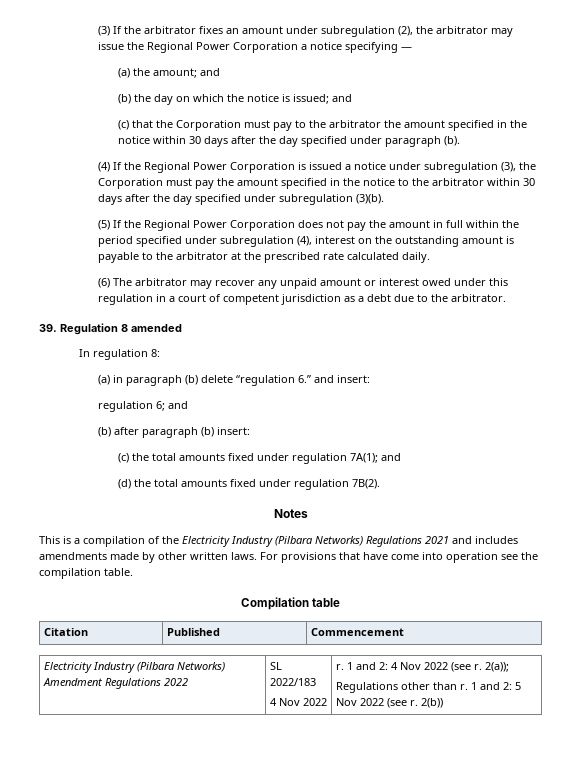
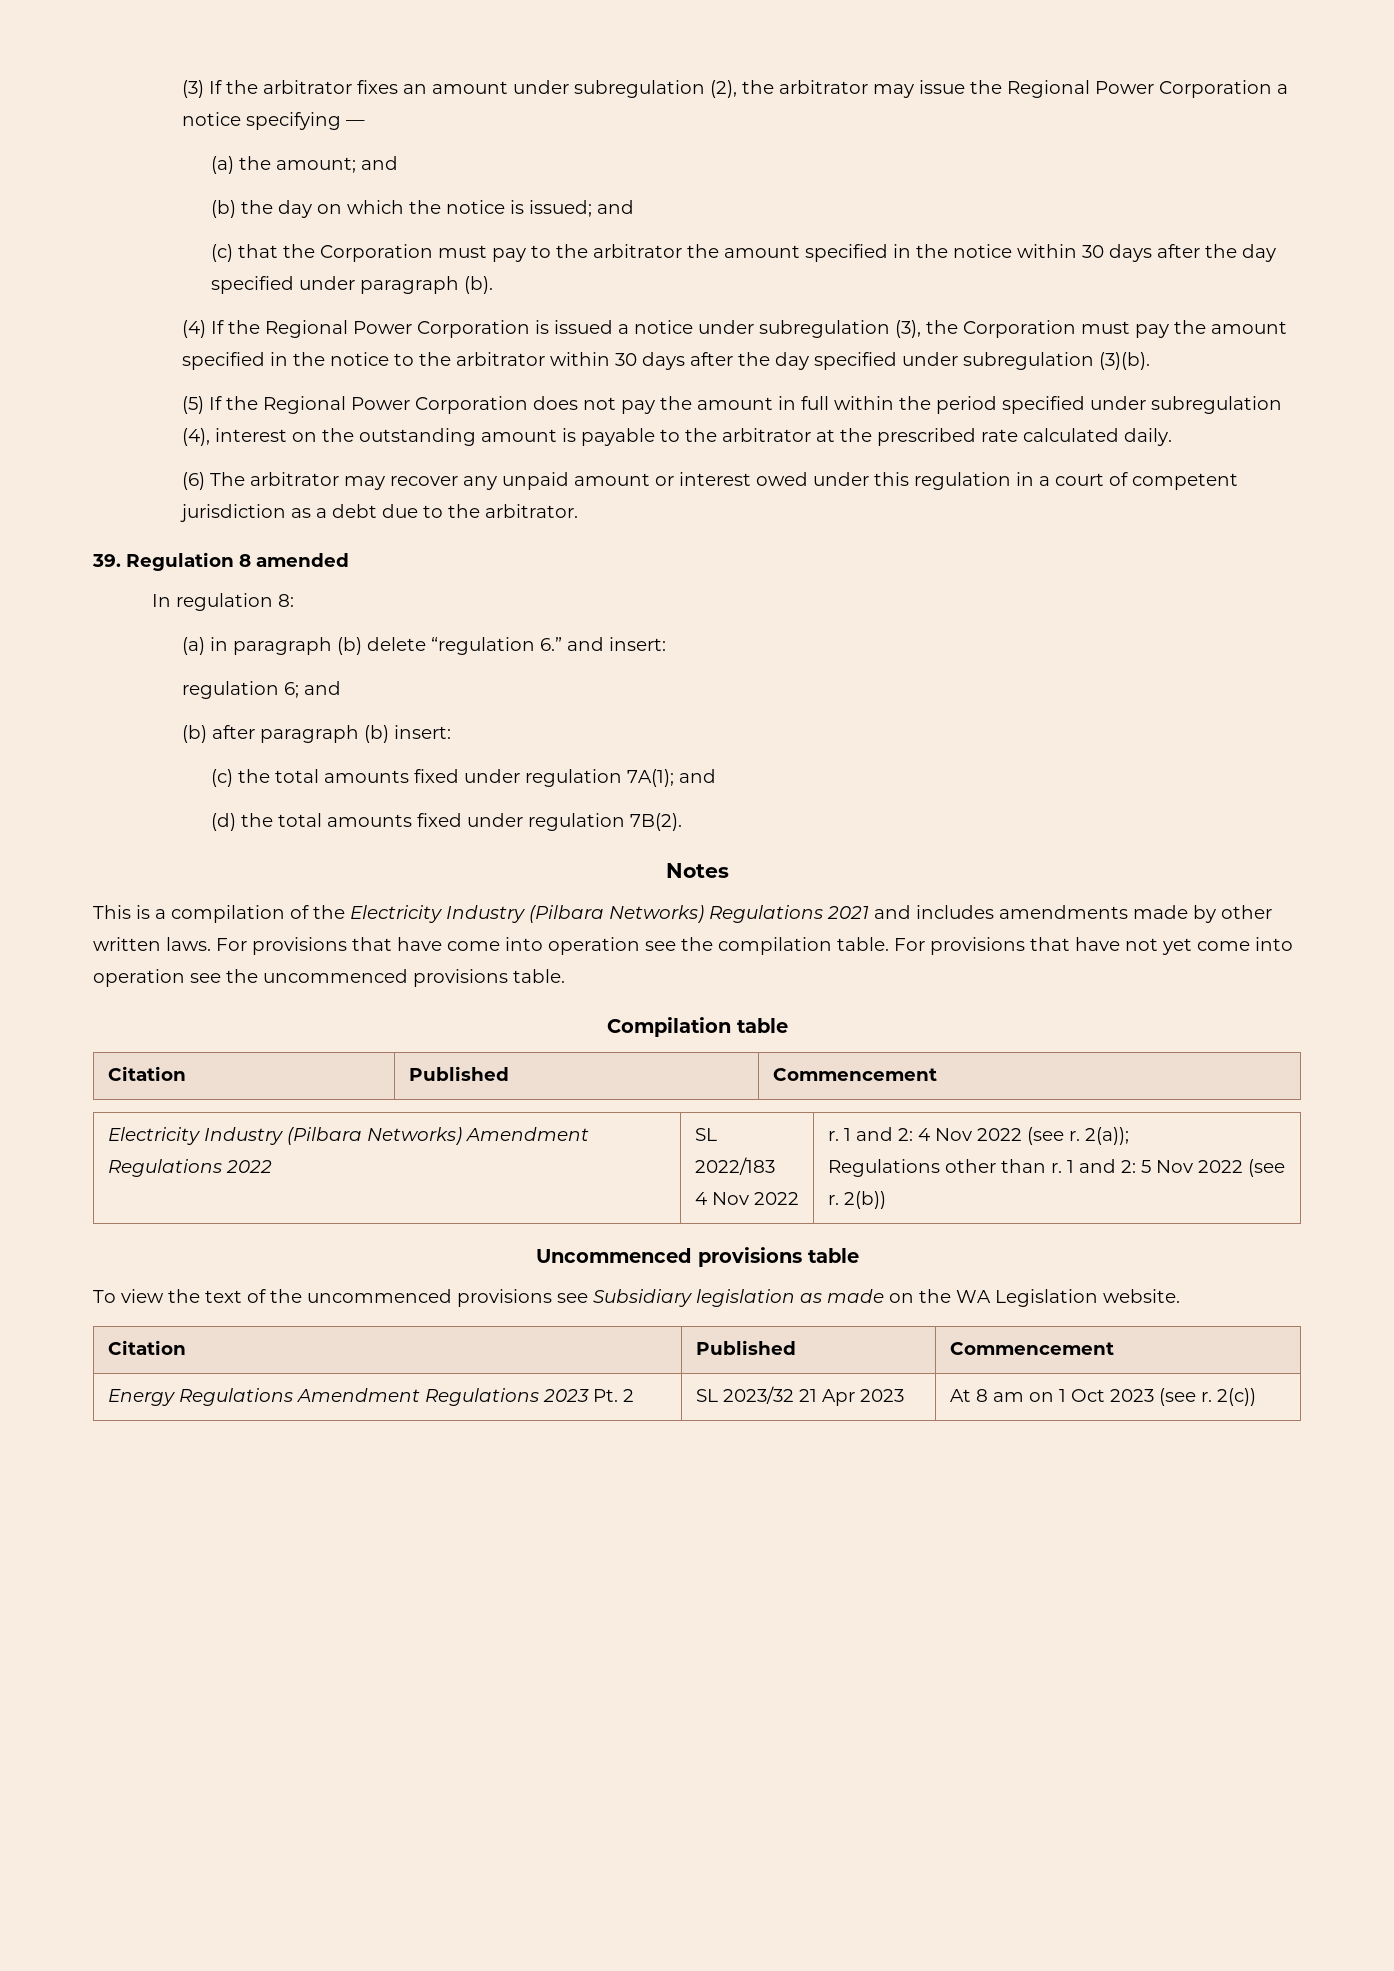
+ For provisions that have not yet come into operation see the uncommenced provisions table.
+ Uncommenced provisions table
+ To view the text of the uncommenced provisions see Subsidiary legislation as made on the WA Legislation website.
+ Citation | Published | Commencement
+ Energy Regulations Amendment Regulations 2023 Pt. 2 | SL 2023/32 21 Apr 2023 | At 8 am on 1 Oct 2023 (see r. 2(c))

